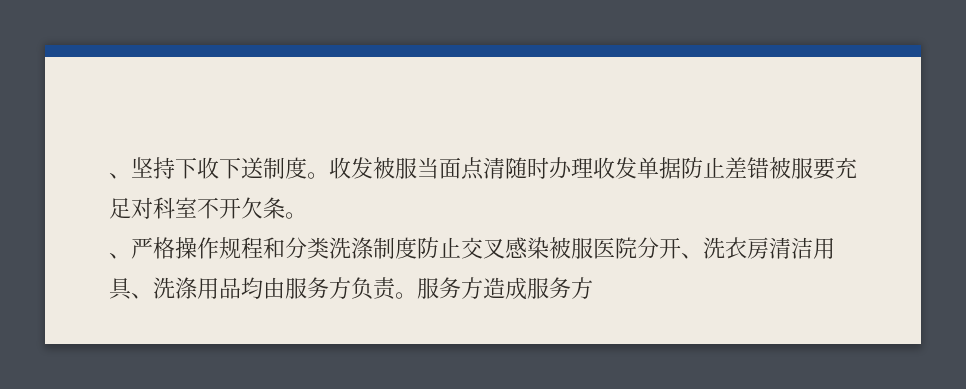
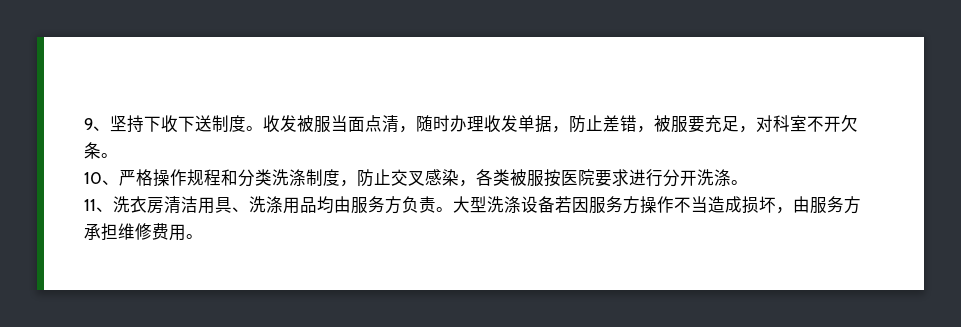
- 、坚持下收下送制度。
+ 9、坚持下收下送制度。
- 收发被服当面点清随时办理收发单据防止差错被服要充足对科室不开欠条。
+ 收发被服当面点清，随时办理收发单据，防止差错，被服要充足，对科室不开欠条。
- 、严格操作规程和分类洗涤制度防止交叉感染被服医院分开、洗衣房清洁用具、洗涤用品均由服务方负责。
+ 10、严格操作规程和分类洗涤制度，防止交叉感染，各类被服按医院要求进行分开洗涤。
+ 11、洗衣房清洁用具、洗涤用品均由服务方负责。
- 服务方造成服务方
+ 大型洗涤设备若因服务方操作不当造成损坏，由服务方承担维修费用。

